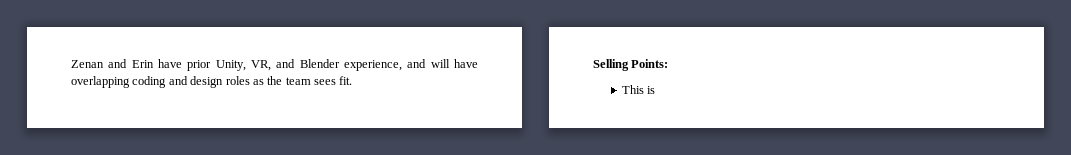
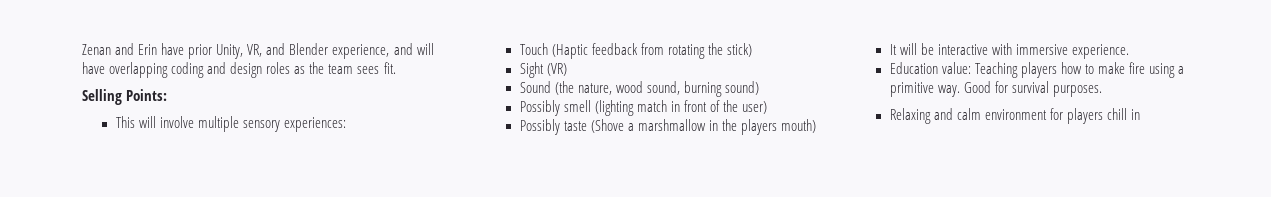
- This is
+ This will involve multiple sensory experiences:
+ Touch (Haptic feedback from rotating the stick)
+ Sight (VR)
+ Sound (the nature, wood sound, burning sound)
+ Possibly smell (lighting match in front of the user)
+ Possibly taste (Shove a marshmallow in the players mouth)
+ It will be interactive with immersive experience.
+ Education value: Teaching players how to make fire using a primitive way. Good for survival purposes.
+ Relaxing and calm environment for players chill in

